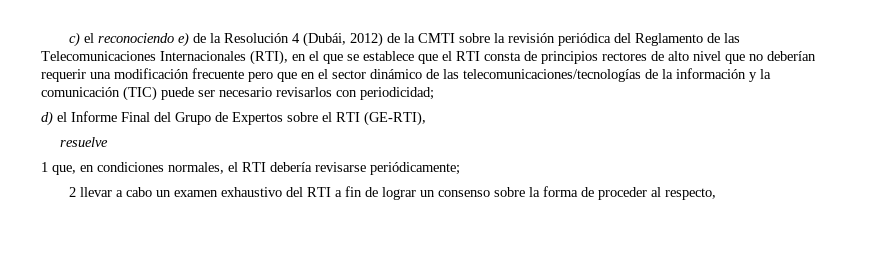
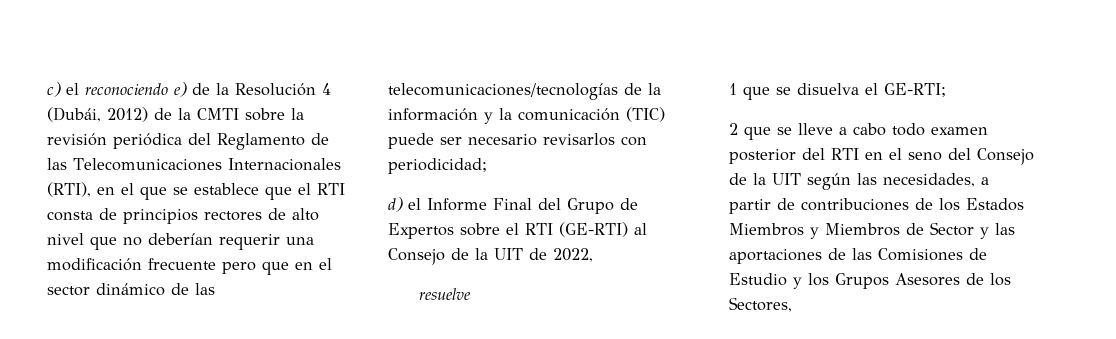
- d) el Informe Final del Grupo de Expertos sobre el RTI (GE-RTI),
+ d) el Informe Final del Grupo de Expertos sobre el RTI (GE-RTI) al Consejo de la UIT de 2022,
  resuelve
- 1 que, en condiciones normales, el RTI debería revisarse periódicamente;
- 2 llevar a cabo un examen exhaustivo del RTI a fin de lograr un consenso sobre la forma de proceder al respecto,
+ 1 que se disuelva el GE-RTI;
+ 2 que se lleve a cabo todo examen posterior del RTI en el seno del Consejo de la UIT según las necesidades, a partir de contribuciones de los Estados Miembros y Miembros de Sector y las aportaciones de las Comisiones de Estudio y los Grupos Asesores de los Sectores,

